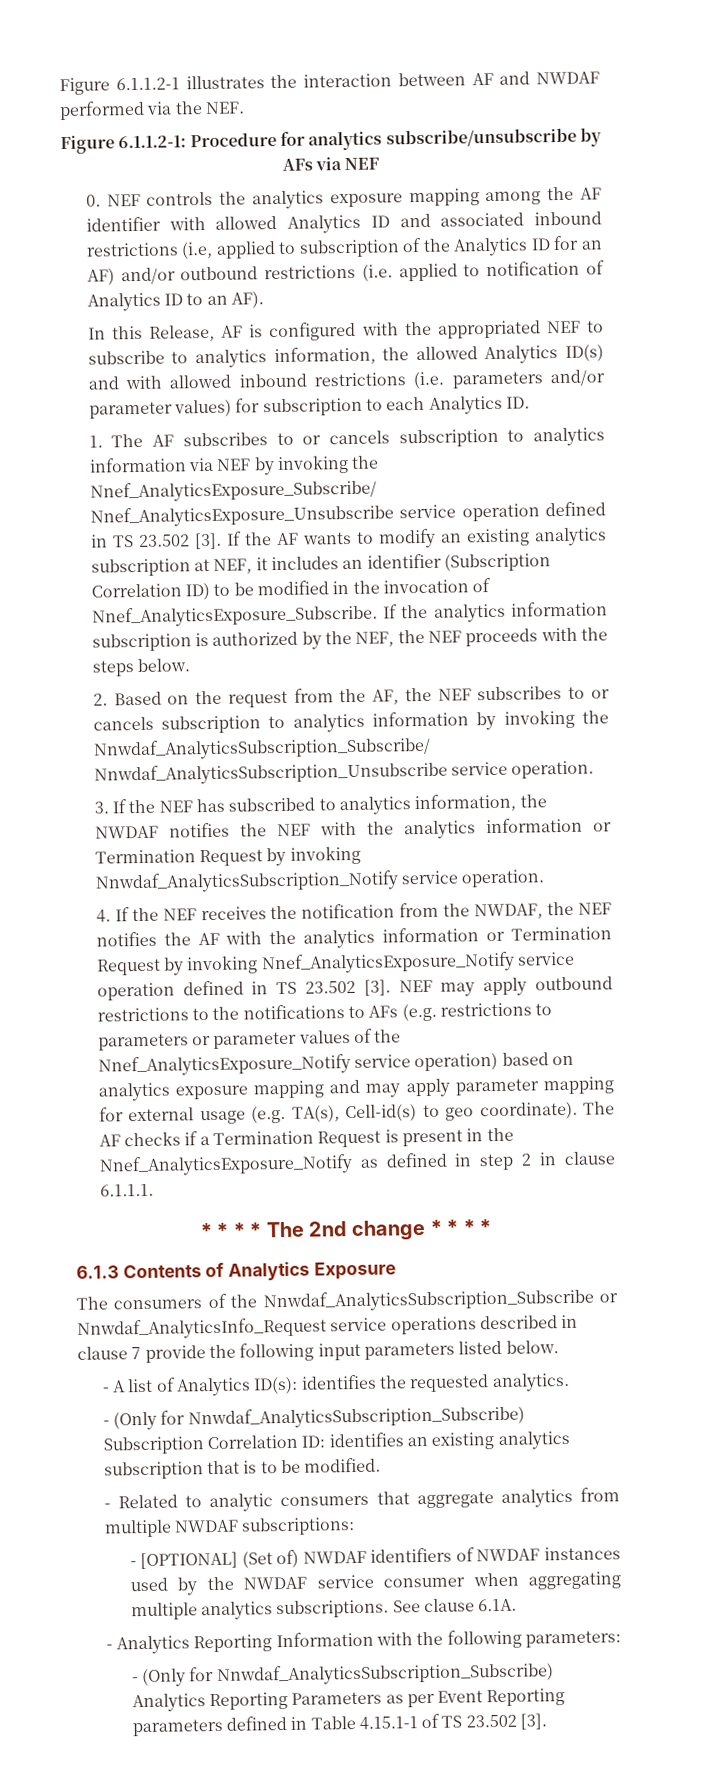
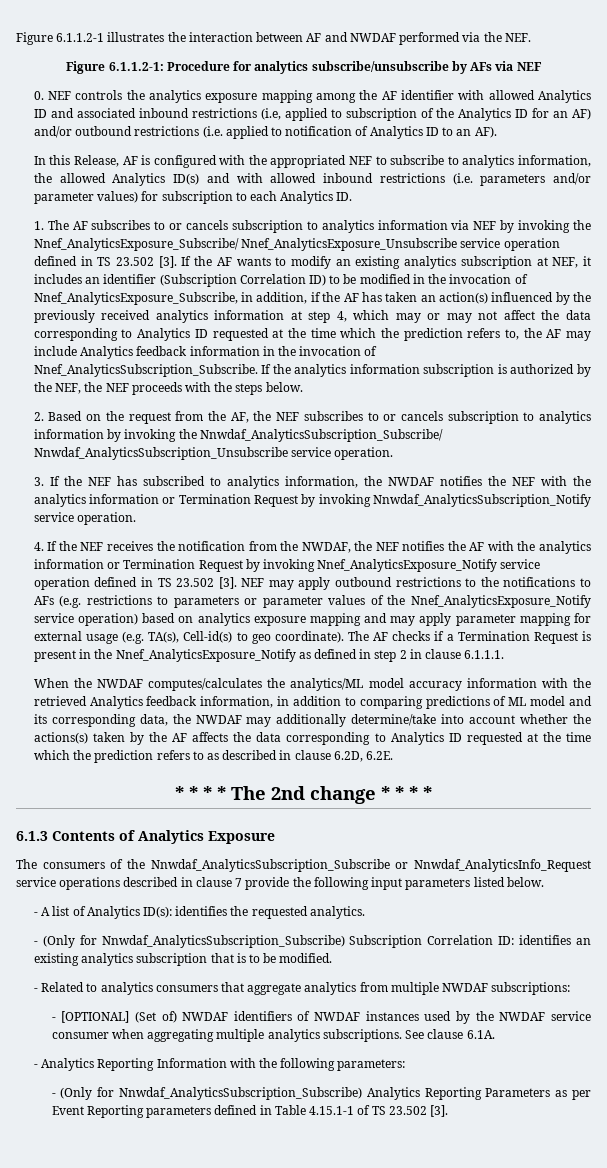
- If the AF wants to modify an existing analytics subscription at NEF, it includes an identifier (Subscription Correlation ID) to be modified in the invocation of Nnef_AnalyticsExposure_Subscribe.
+ If the AF wants to modify an existing analytics subscription at NEF, it includes an identifier (Subscription Correlation ID) to be modified in the invocation of Nnef_AnalyticsExposure_Subscribe, in addition, if the AF has taken an action(s) influenced by the previously received analytics information at step 4, which may or may not affect the data corresponding to Analytics ID requested at the time which the prediction refers to, the AF may include Analytics feedback information in the invocation of Nnef_AnalyticsSubscription_Subscribe.
+ When the NWDAF computes/calculates the analytics/ML model accuracy information with the retrieved Analytics feedback information, in addition to comparing predictions of ML model and its corresponding data, the NWDAF may additionally determine/take into account whether the actions(s) taken by the AF affects the data corresponding to Analytics ID requested at the time which the prediction refers to as described in clause 6.2D, 6.2E.
- - Related to analytic consumers that aggregate analytics from multiple NWDAF subscriptions:
+ - Related to analytics consumers that aggregate analytics from multiple NWDAF subscriptions:

